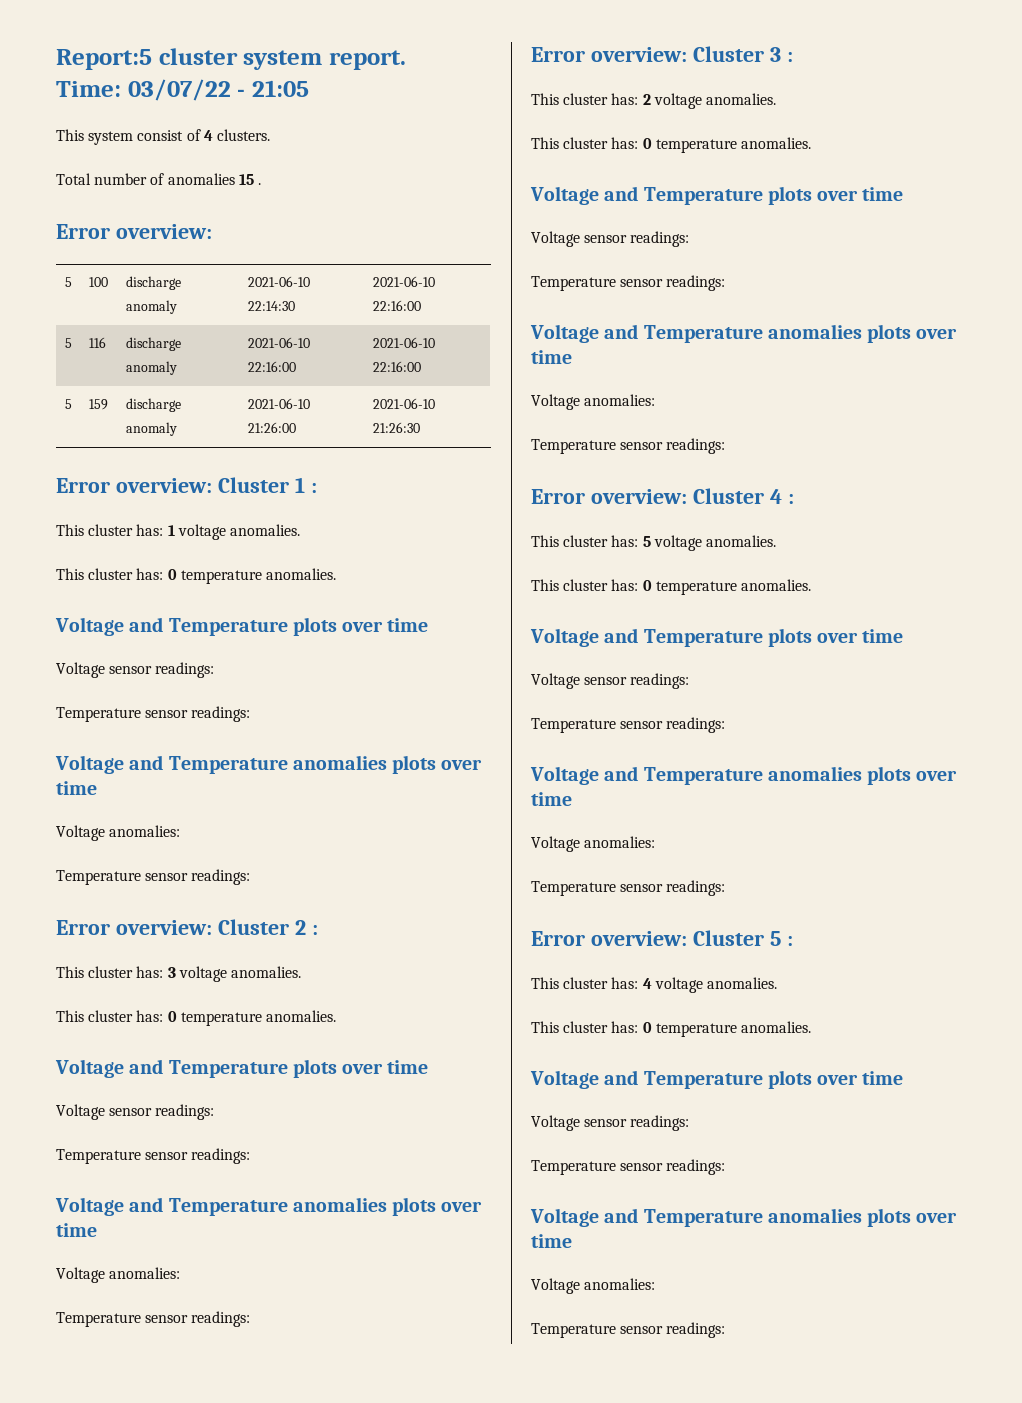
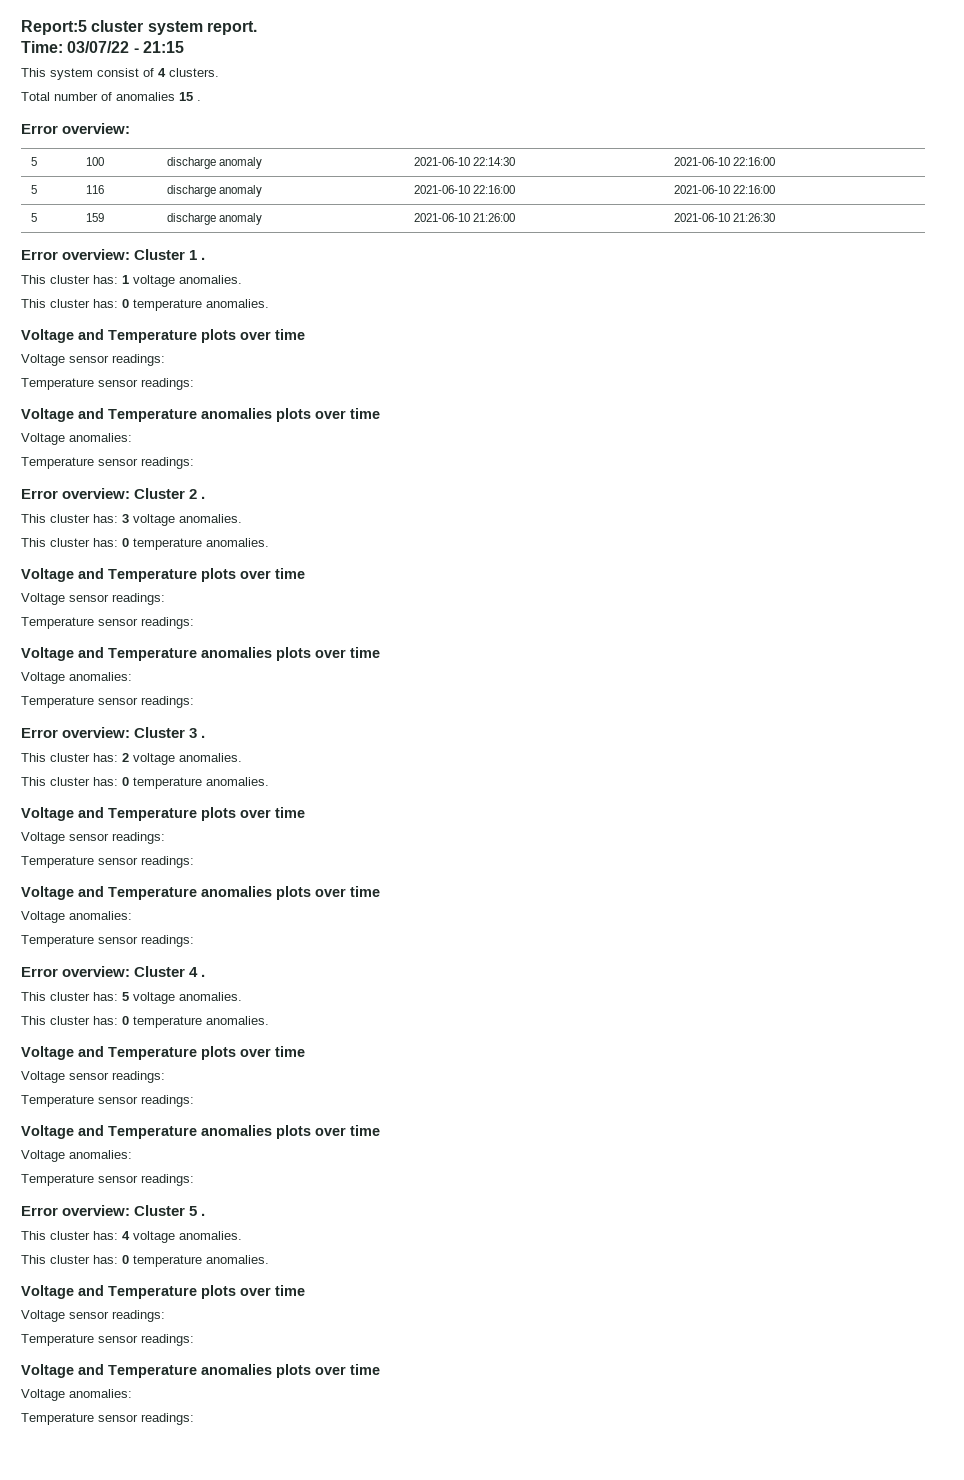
- Time: 03/07/22 - 21:05
+ Time: 03/07/22 - 21:15
- Error overview: Cluster 1 :
+ Error overview: Cluster 1 .
- Error overview: Cluster 2 :
+ Error overview: Cluster 2 .
- Error overview: Cluster 3 :
+ Error overview: Cluster 3 .
- Error overview: Cluster 4 :
+ Error overview: Cluster 4 .
- Error overview: Cluster 5 :
+ Error overview: Cluster 5 .

